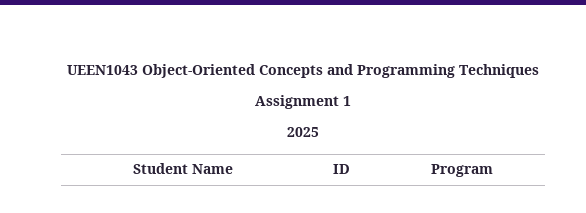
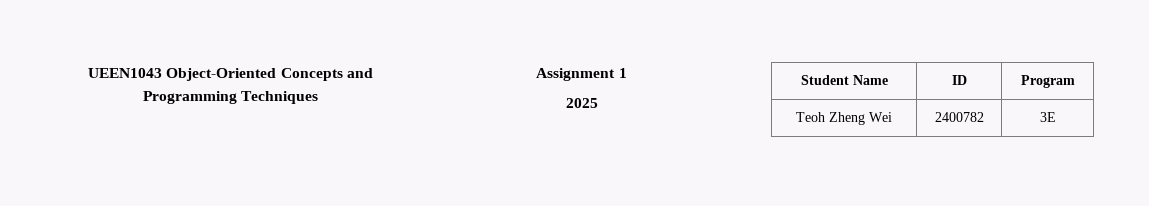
+ Teoh Zheng Wei | 2400782 | 3E

